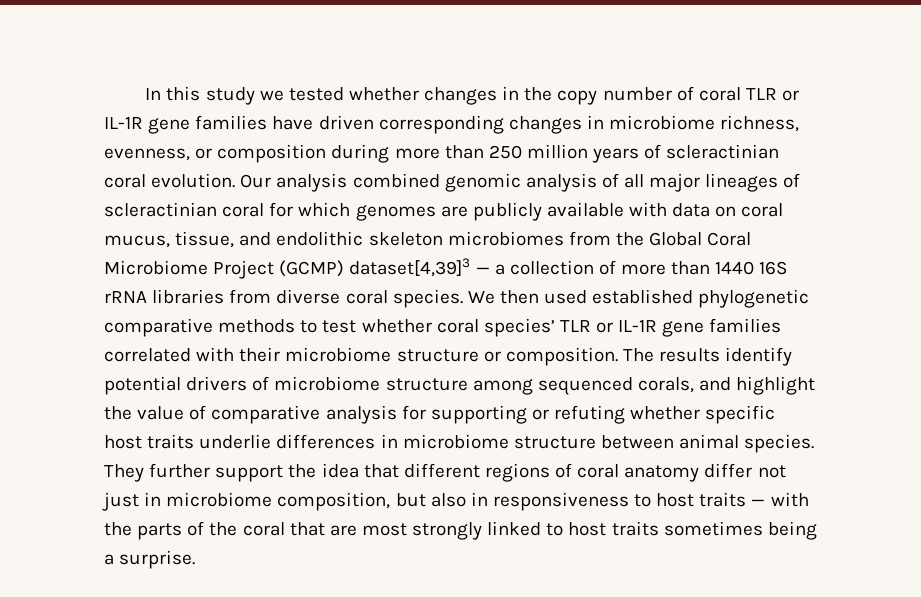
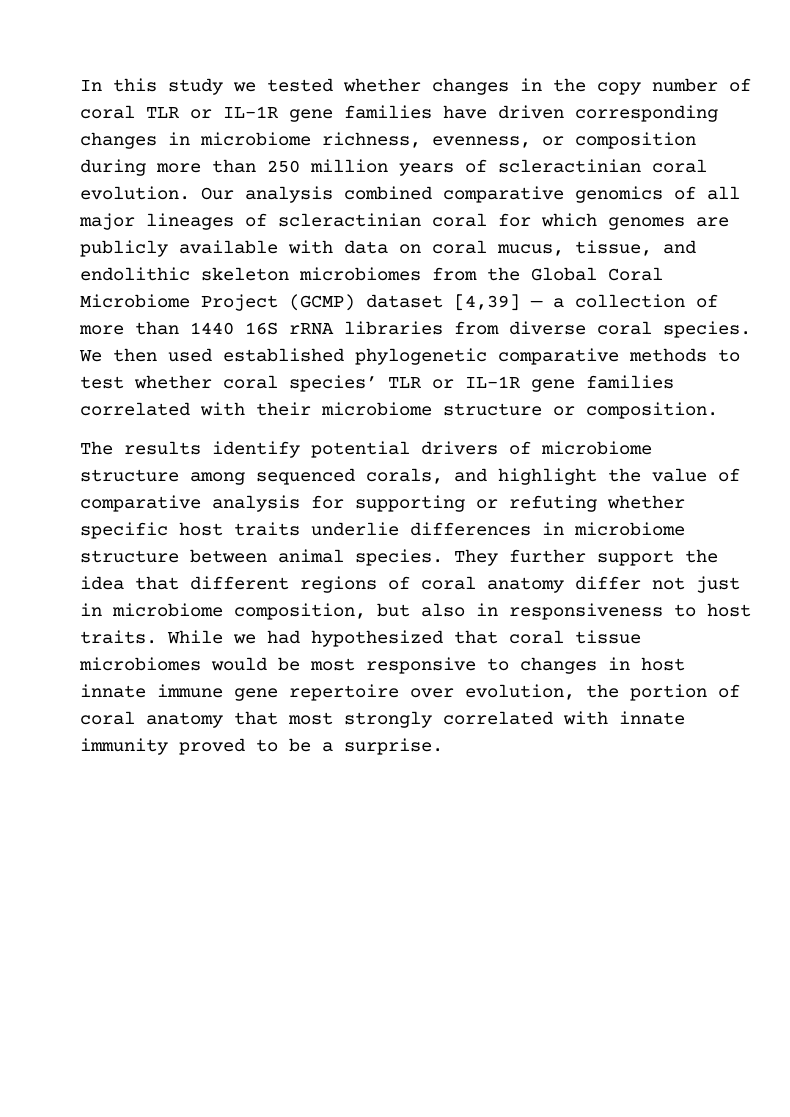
- Our analysis combined genomic analysis of all major lineages of scleractinian coral for which genomes are publicly available with data on coral mucus, tissue, and endolithic skeleton microbiomes from the Global Coral Microbiome Project (GCMP) dataset[4,39]3 — a collection of more than 1440 16S rRNA libraries from diverse coral species.
+ Our analysis combined comparative genomics of all major lineages of scleractinian coral for which genomes are publicly available with data on coral mucus, tissue, and endolithic skeleton microbiomes from the Global Coral Microbiome Project (GCMP) dataset [4,39] — a collection of more than 1440 16S rRNA libraries from diverse coral species.
- We then used established phylogenetic comparative methods to test whether coral species’ TLR or IL-1R gene families correlated with their microbiome structure or composition. The results identify potential drivers of microbiome structure among sequenced corals, and highlight the value of comparative analysis for supporting or refuting whether specific host traits underlie differences in microbiome structure between animal species.
+ We then used established phylogenetic comparative methods to test whether coral species’ TLR or IL-1R gene families correlated with their microbiome structure or composition.
+ The results identify potential drivers of microbiome structure among sequenced corals, and highlight the value of comparative analysis for supporting or refuting whether specific host traits underlie differences in microbiome structure between animal species.
- They further support the idea that different regions of coral anatomy differ not just in microbiome composition, but also in responsiveness to host traits — with the parts of the coral that are most strongly linked to host traits sometimes being a surprise.
+ They further support the idea that different regions of coral anatomy differ not just in microbiome composition, but also in responsiveness to host traits. While we had hypothesized that coral tissue microbiomes would be most responsive to changes in host innate immune gene repertoire over evolution, the portion of coral anatomy that most strongly correlated with innate immunity proved to be a surprise.

